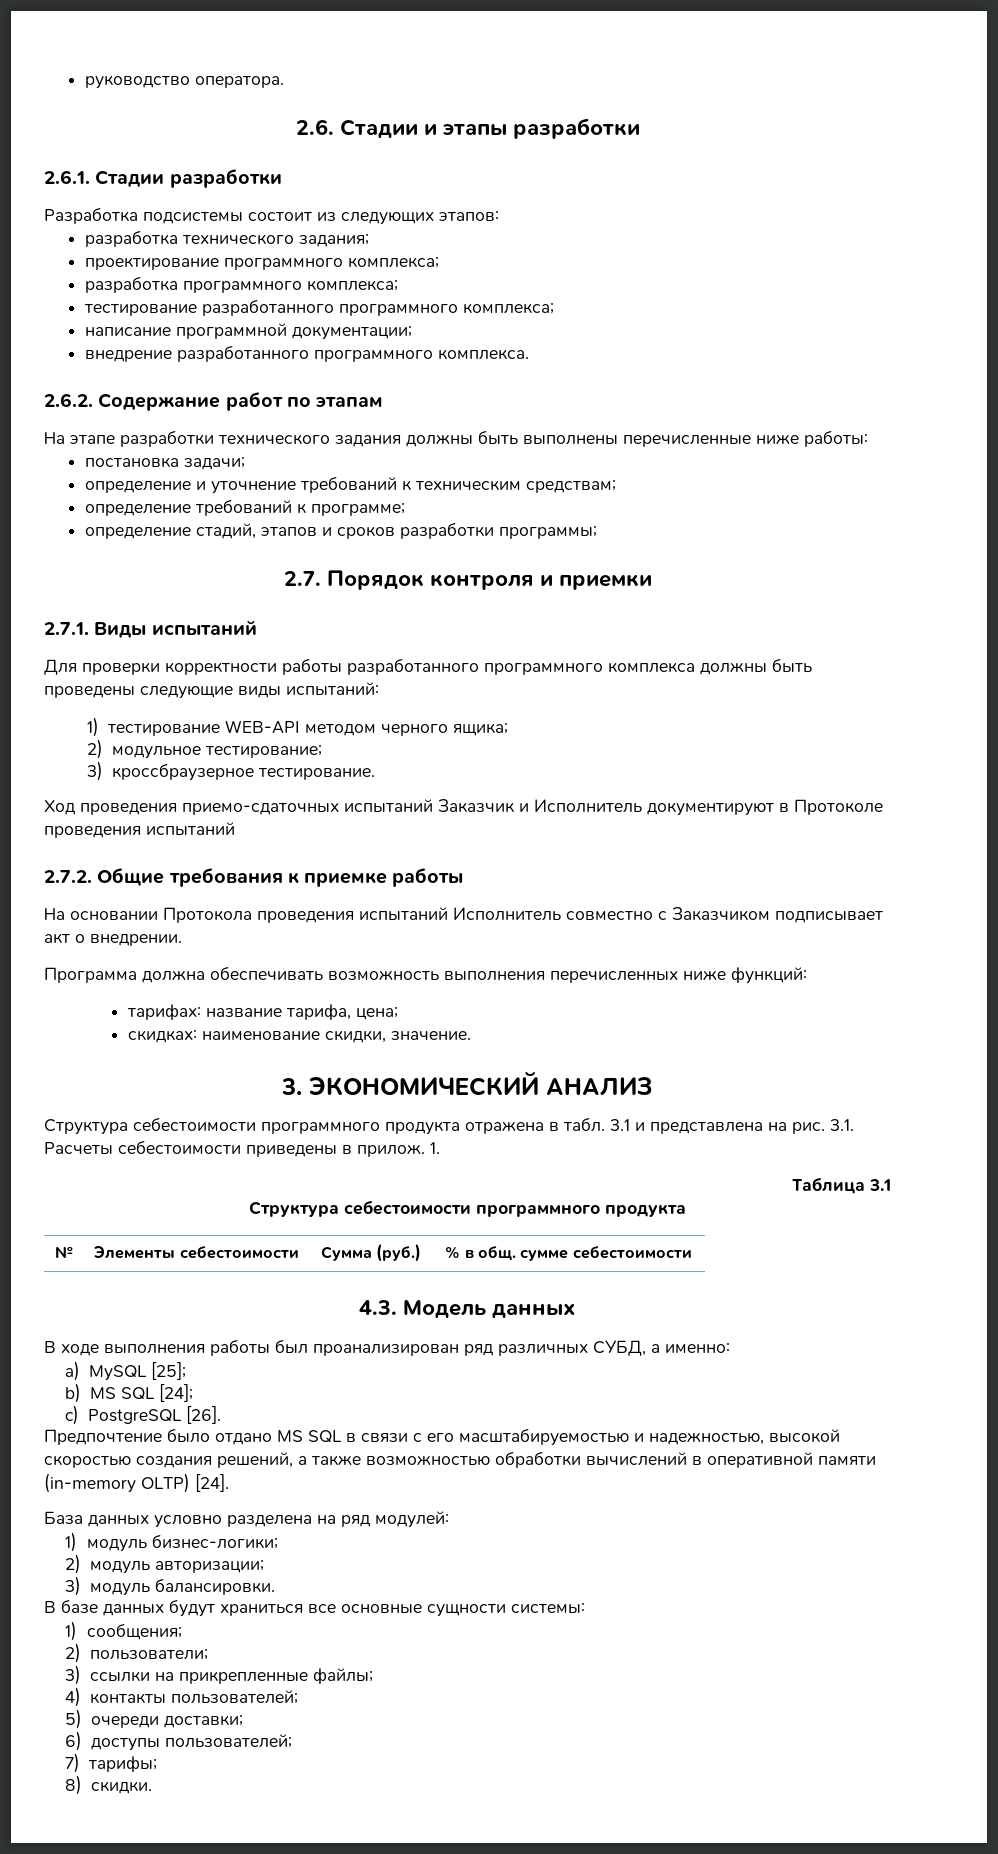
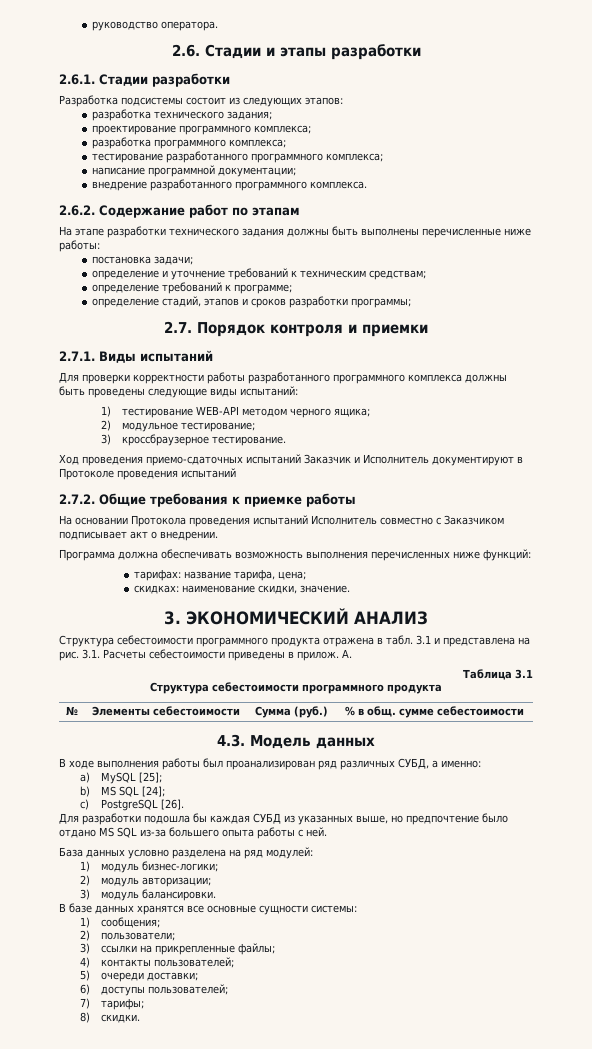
- 1.
+ А.
- Предпочтение было отдано MS SQL в связи с его масштабируемостью и надежностью, высокой скоростью создания решений, а также возможностью обработки вычислений в оперативной памяти (in-memory OLTP) [24].
+ Для разработки подошла бы каждая СУБД из указанных выше, но предпочтение было отдано MS SQL из-за большего опыта работы с ней.
- В базе данных будут храниться все основные сущности системы:
+ В базе данных хранятся все основные сущности системы:

